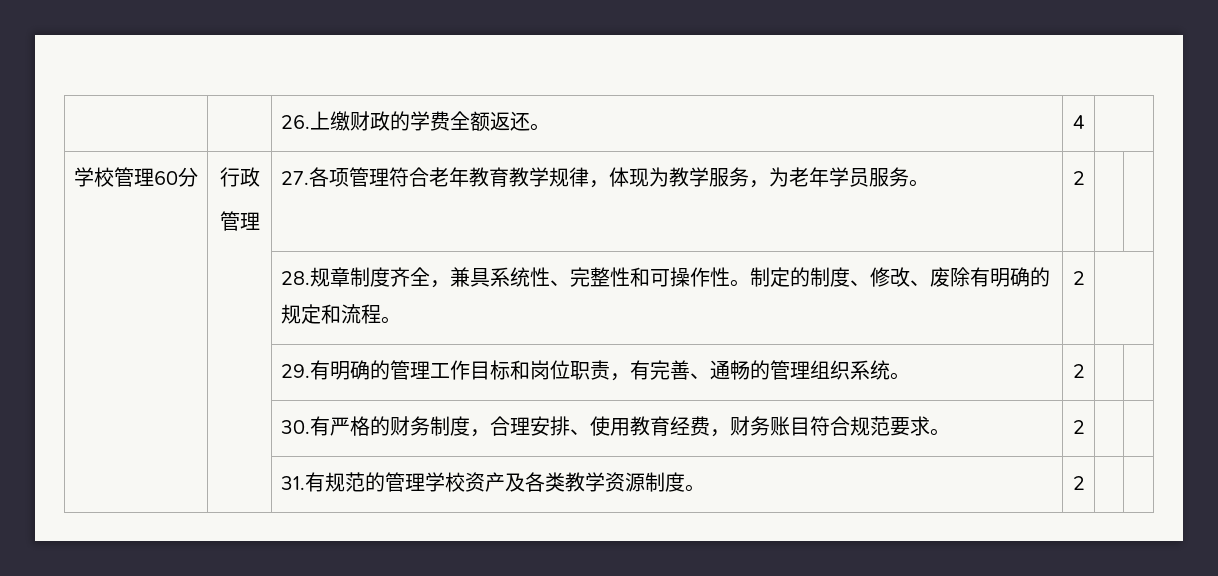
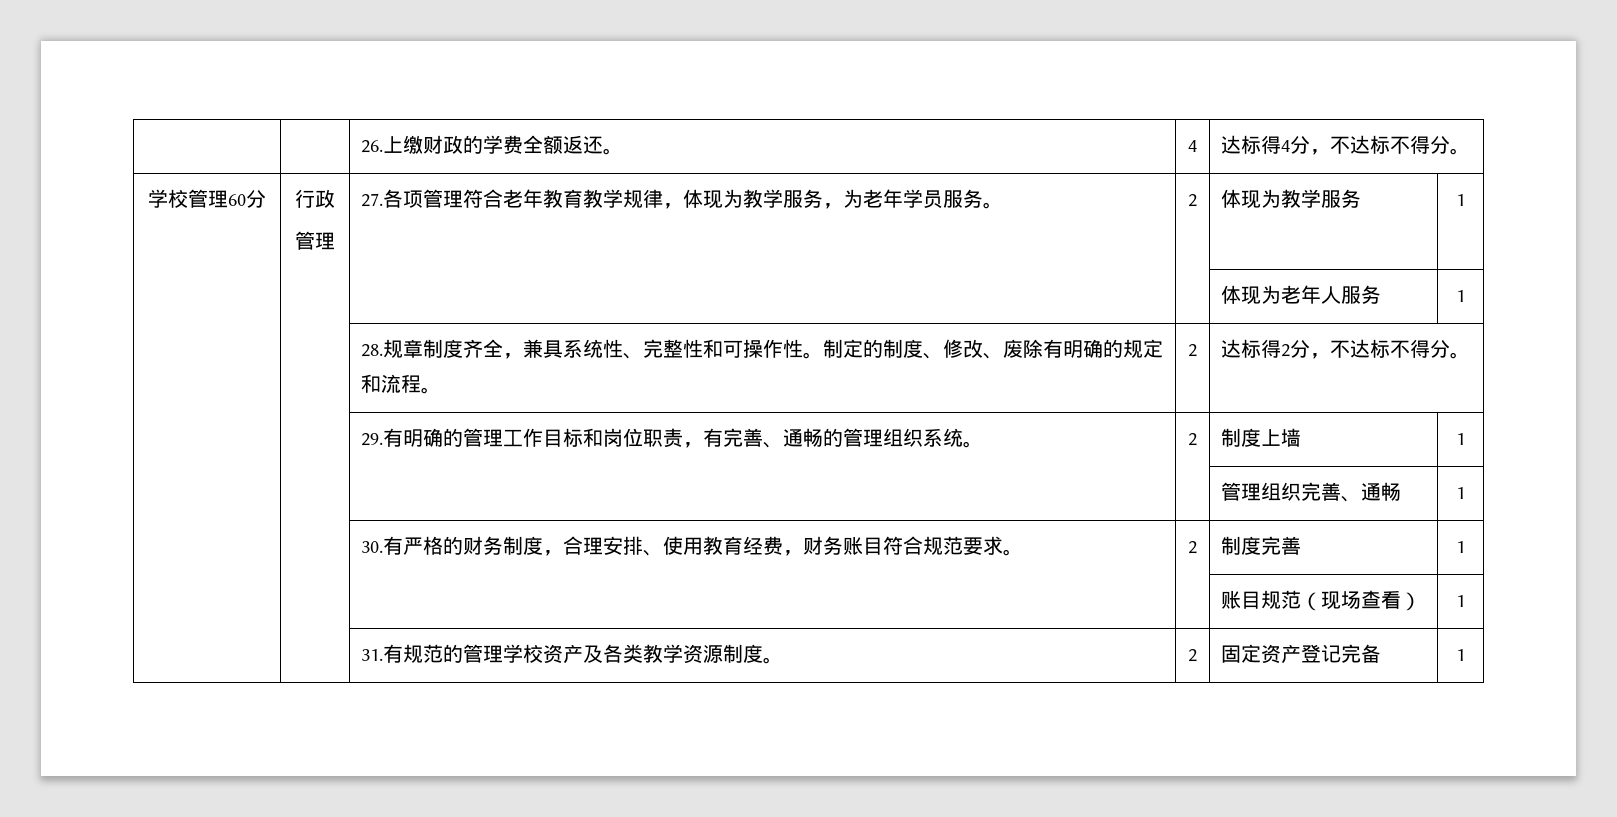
- | | 26.上缴财政的学费全额返还。 | 4 |
+ | | 26.上缴财政的学费全额返还。 | 4 | 达标得4分，不达标不得分。
  学校管理60分 | 行政
- 管理 | 27.各项管理符合老年教育教学规律，体现为教学服务，为老年学员服务。 | 2 | |
+ 管理 | 27.各项管理符合老年教育教学规律，体现为教学服务，为老年学员服务。 | 2 | 体现为教学服务 | 1
+ | | | | 体现为老年人服务 | 1
- | | 28.规章制度齐全，兼具系统性、完整性和可操作性。制定的制度、修改、废除有明确的规定和流程。 | 2 |
+ | | 28.规章制度齐全，兼具系统性、完整性和可操作性。制定的制度、修改、废除有明确的规定和流程。 | 2 | 达标得2分，不达标不得分。
- | | 29.有明确的管理工作目标和岗位职责，有完善、通畅的管理组织系统。 | 2 | |
+ | | 29.有明确的管理工作目标和岗位职责，有完善、通畅的管理组织系统。 | 2 | 制度上墙 | 1
+ | | | | 管理组织完善、通畅 | 1
- | | 30.有严格的财务制度，合理安排、使用教育经费，财务账目符合规范要求。 | 2 | |
+ | | 30.有严格的财务制度，合理安排、使用教育经费，财务账目符合规范要求。 | 2 | 制度完善 | 1
+ | | | | 账目规范（现场查看） | 1
- | | 31.有规范的管理学校资产及各类教学资源制度。 | 2 | |
+ | | 31.有规范的管理学校资产及各类教学资源制度。 | 2 | 固定资产登记完备 | 1

